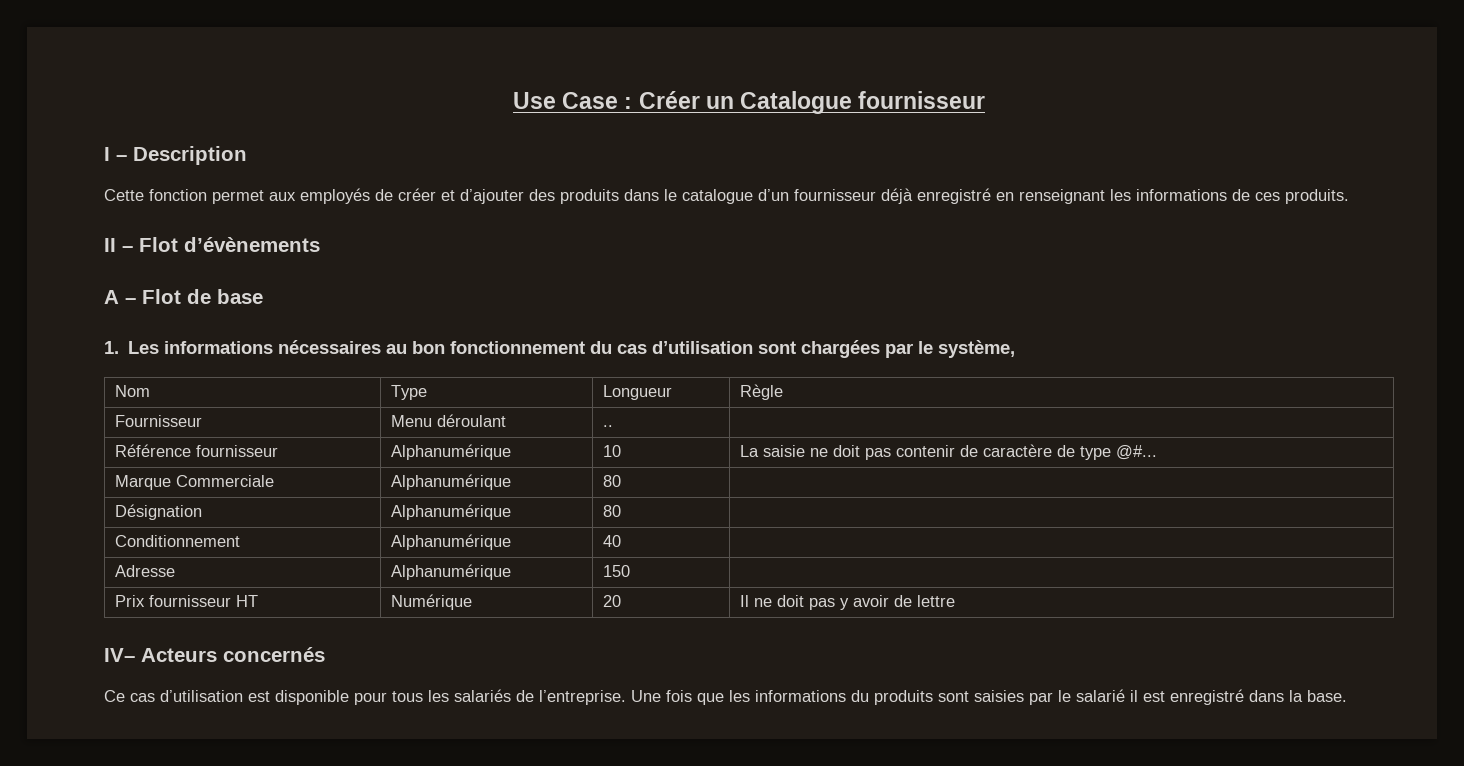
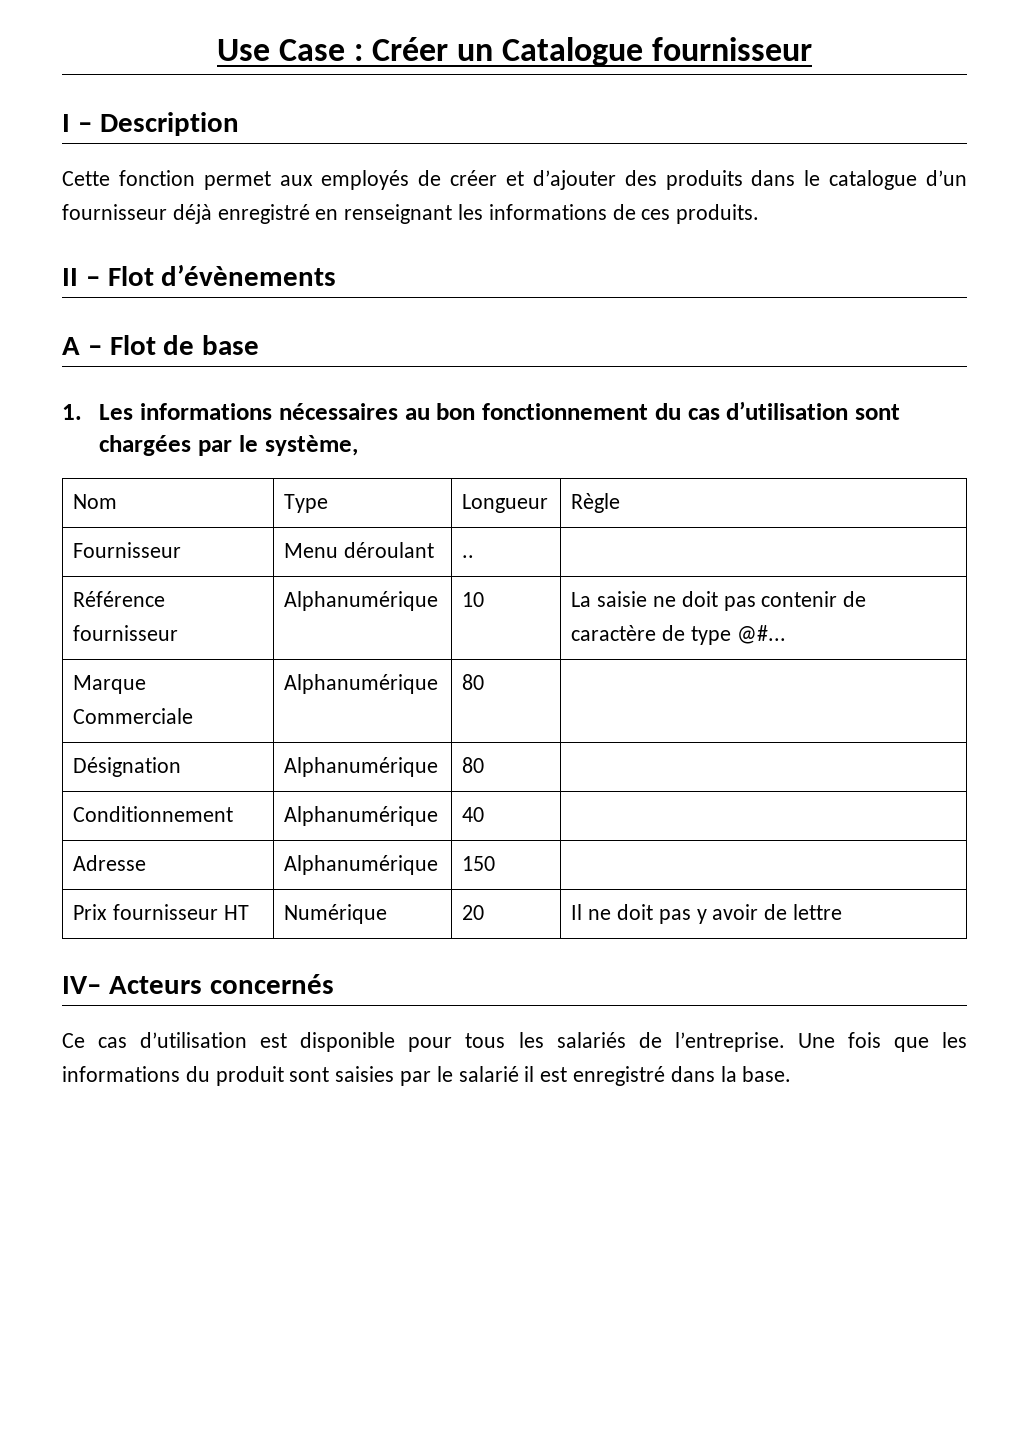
- Une fois que les informations du produits sont saisies par le salarié il est enregistré dans la base.
+ Une fois que les informations du produit sont saisies par le salarié il est enregistré dans la base.

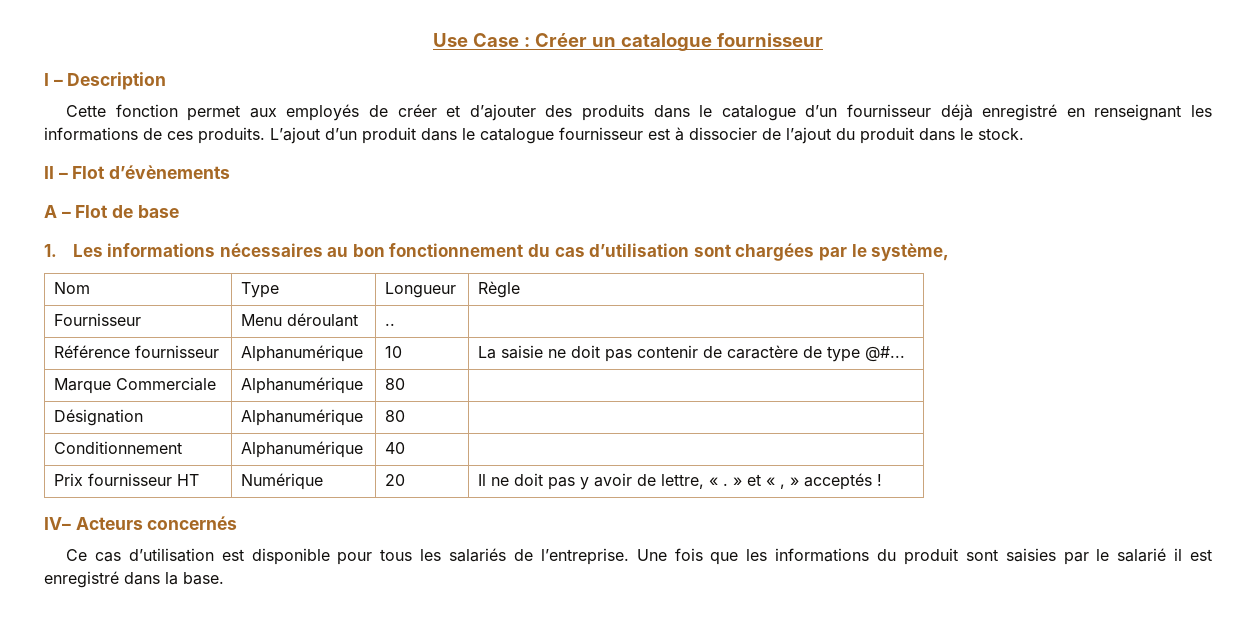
- Use Case : Créer un Catalogue fournisseur
+ Use Case : Créer un catalogue fournisseur
+ L’ajout d’un produit dans le catalogue fournisseur est à dissocier de l’ajout du produit dans le stock.
- Adresse | Alphanumérique | 150 |
- Prix fournisseur HT | Numérique | 20 | Il ne doit pas y avoir de lettre
+ Prix fournisseur HT | Numérique | 20 | Il ne doit pas y avoir de lettre, « . » et « , » acceptés !

